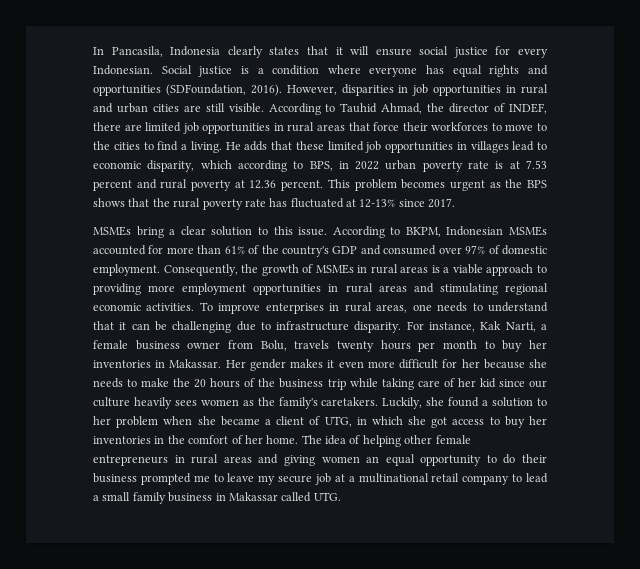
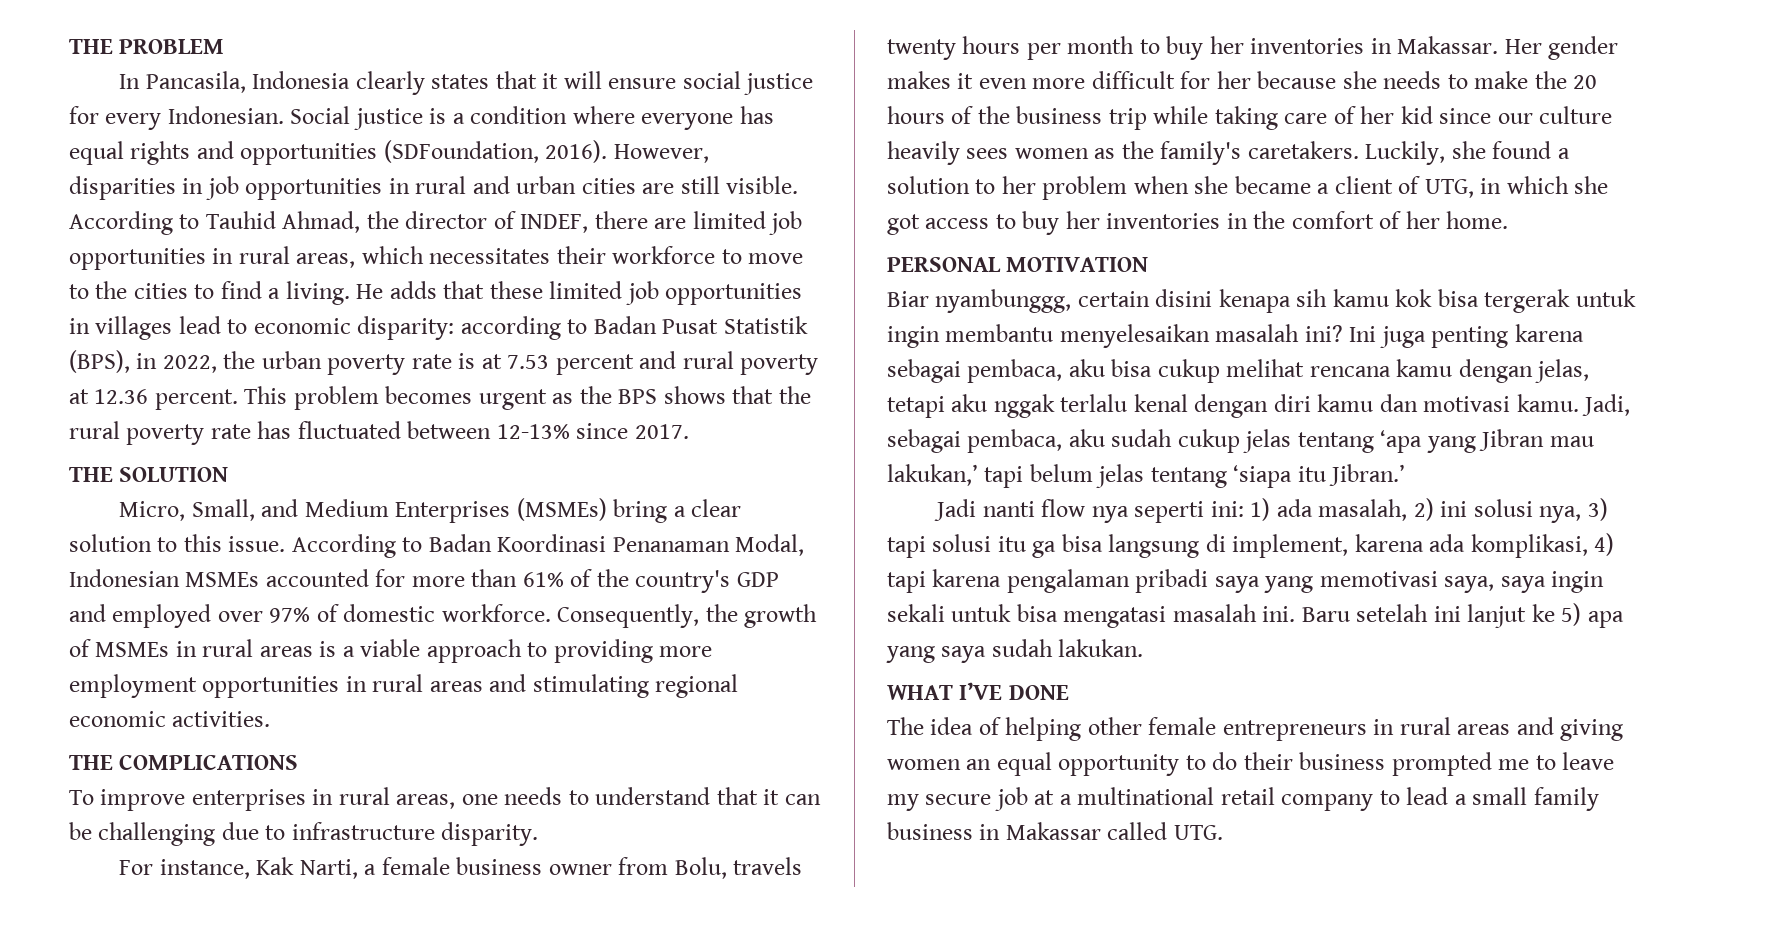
+ THE PROBLEM
- According to Tauhid Ahmad, the director of INDEF, there are limited job opportunities in rural areas that force their workforces to move to the cities to find a living.
+ According to Tauhid Ahmad, the director of INDEF, there are limited job opportunities in rural areas, which necessitates their workforce to move to the cities to find a living.
- He adds that these limited job opportunities in villages lead to economic disparity, which according to BPS, in 2022 urban poverty rate is at 7.53 percent and rural poverty at 12.36 percent.
+ He adds that these limited job opportunities in villages lead to economic disparity: according to Badan Pusat Statistik (BPS), in 2022, the urban poverty rate is at 7.53 percent and rural poverty at 12.36 percent.
- This problem becomes urgent as the BPS shows that the rural poverty rate has fluctuated at 12-13% since 2017.
+ This problem becomes urgent as the BPS shows that the rural poverty rate has fluctuated between 12-13% since 2017.
- MSMEs bring a clear solution to this issue.
+ THE SOLUTION
+ Micro, Small, and Medium Enterprises (MSMEs) bring a clear solution to this issue.
- According to BKPM, Indonesian MSMEs accounted for more than 61% of the country's GDP and consumed over 97% of domestic employment.
+ According to Badan Koordinasi Penanaman Modal, Indonesian MSMEs accounted for more than 61% of the country's GDP and employed over 97% of domestic workforce.
- Consequently, the growth of MSMEs in rural areas is a viable approach to providing more employment opportunities in rural areas and stimulating regional economic activities. To improve enterprises in rural areas, one needs to understand that it can be challenging due to infrastructure disparity. For instance, Kak Narti, a female business owner from Bolu, travels twenty hours per month to buy her inventories in Makassar.
+ Consequently, the growth of MSMEs in rural areas is a viable approach to providing more employment opportunities in rural areas and stimulating regional economic activities.
+ THE COMPLICATIONS
+ To improve enterprises in rural areas, one needs to understand that it can be challenging due to infrastructure disparity.
+ For instance, Kak Narti, a female business owner from Bolu, travels twenty hours per month to buy her inventories in Makassar.
- Luckily, she found a solution to her problem when she became a client of UTG, in which she got access to buy her inventories in the comfort of her home. The idea of helping other female entrepreneurs in rural areas and giving women an equal opportunity to do their business prompted me to leave my secure job at a multinational retail company to lead a small family business in Makassar called UTG.
+ Luckily, she found a solution to her problem when she became a client of UTG, in which she got access to buy her inventories in the comfort of her home.
+ PERSONAL MOTIVATION
+ Biar nyambunggg, certain disini kenapa sih kamu kok bisa tergerak untuk ingin membantu menyelesaikan masalah ini? Ini juga penting karena sebagai pembaca, aku bisa cukup melihat rencana kamu dengan jelas, tetapi aku nggak terlalu kenal dengan diri kamu dan motivasi kamu. Jadi, sebagai pembaca, aku sudah cukup jelas tentang ‘apa yang Jibran mau lakukan,’ tapi belum jelas tentang ‘siapa itu Jibran.’
+ Jadi nanti flow nya seperti ini: 1) ada masalah, 2) ini solusi nya, 3) tapi solusi itu ga bisa langsung di implement, karena ada komplikasi, 4) tapi karena pengalaman pribadi saya yang memotivasi saya, saya ingin sekali untuk bisa mengatasi masalah ini. Baru setelah ini lanjut ke 5) apa yang saya sudah lakukan.
+ WHAT I’VE DONE
+ The idea of helping other female entrepreneurs in rural areas and giving women an equal opportunity to do their business prompted me to leave my secure job at a multinational retail company to lead a small family business in Makassar called UTG.

